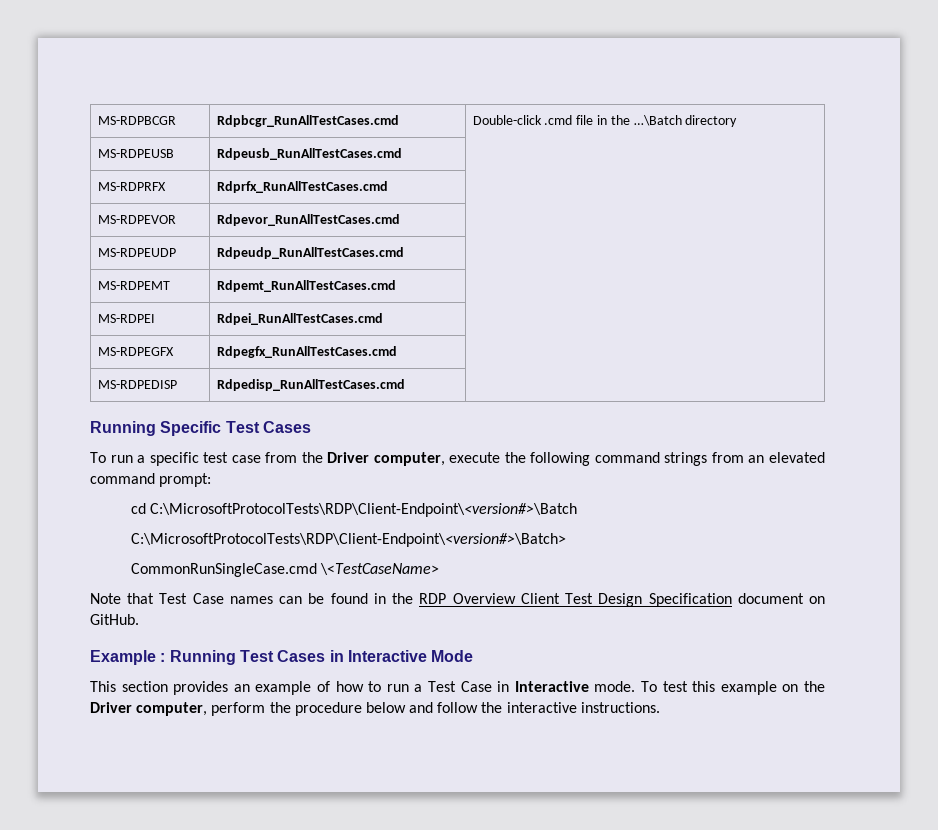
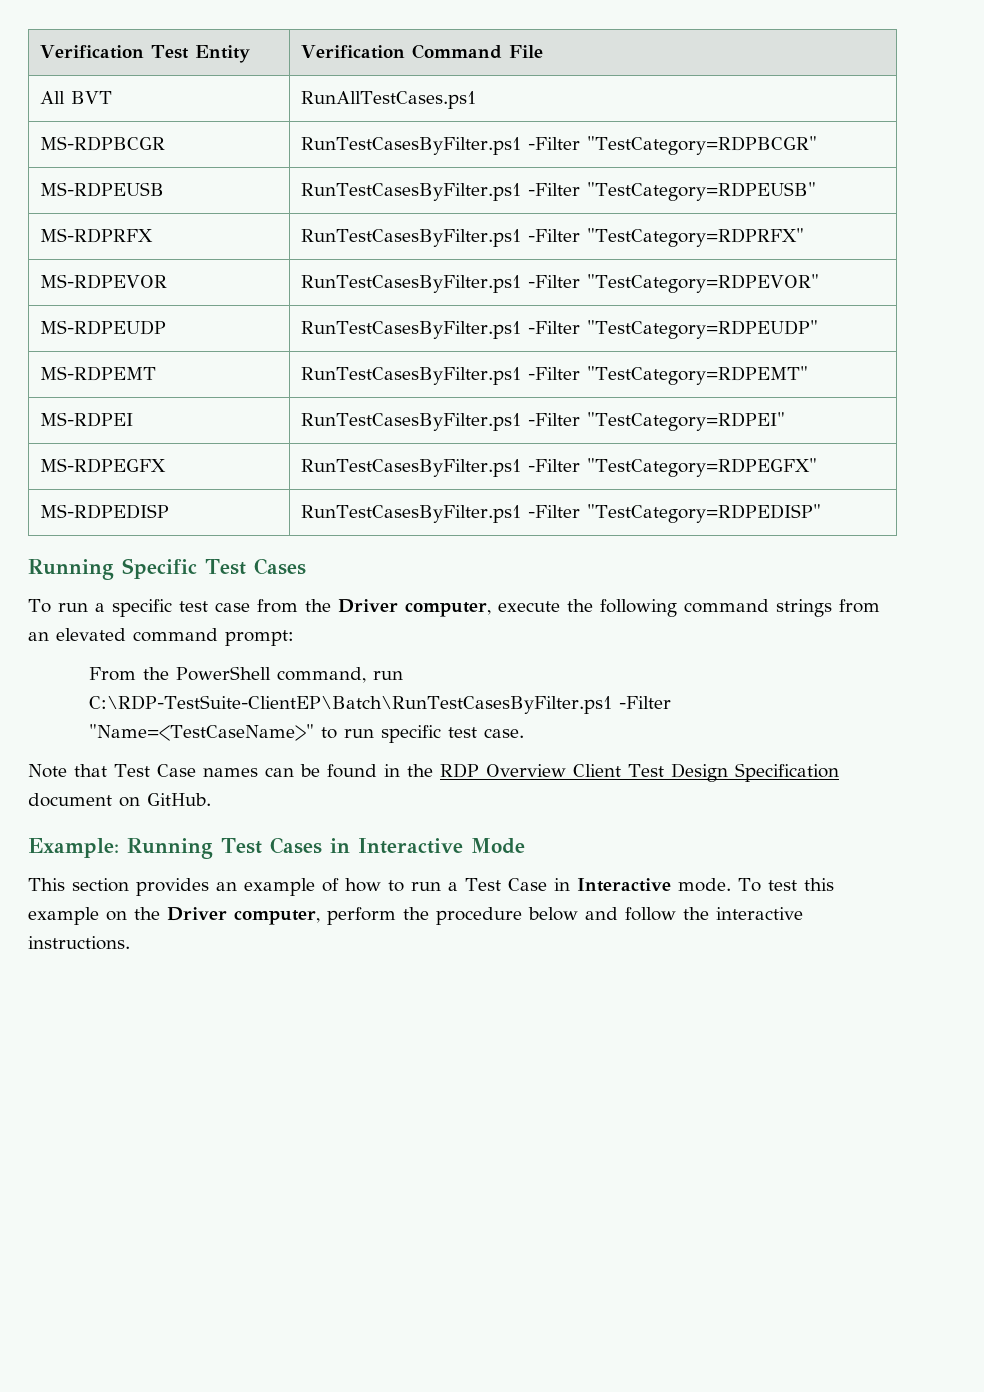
- MS-RDPBCGR | Rdpbcgr_RunAllTestCases.cmd | Double-click .cmd file in the …\Batch directory
- MS-RDPEUSB | Rdpeusb_RunAllTestCases.cmd |
- MS-RDPRFX | Rdprfx_RunAllTestCases.cmd |
- MS-RDPEVOR | Rdpevor_RunAllTestCases.cmd |
- MS-RDPEUDP | Rdpeudp_RunAllTestCases.cmd |
- MS-RDPEMT | Rdpemt_RunAllTestCases.cmd |
- MS-RDPEI | Rdpei_RunAllTestCases.cmd |
- MS-RDPEGFX | Rdpegfx_RunAllTestCases.cmd |
- MS-RDPEDISP | Rdpedisp_RunAllTestCases.cmd |
+ Verification Test Entity | Verification Command File
+ All BVT | RunAllTestCases.ps1
+ MS-RDPBCGR | RunTestCasesByFilter.ps1 -Filter "TestCategory=RDPBCGR"
+ MS-RDPEUSB | RunTestCasesByFilter.ps1 -Filter "TestCategory=RDPEUSB"
+ MS-RDPRFX | RunTestCasesByFilter.ps1 -Filter "TestCategory=RDPRFX"
+ MS-RDPEVOR | RunTestCasesByFilter.ps1 -Filter "TestCategory=RDPEVOR"
+ MS-RDPEUDP | RunTestCasesByFilter.ps1 -Filter "TestCategory=RDPEUDP"
+ MS-RDPEMT | RunTestCasesByFilter.ps1 -Filter "TestCategory=RDPEMT"
+ MS-RDPEI | RunTestCasesByFilter.ps1 -Filter "TestCategory=RDPEI"
+ MS-RDPEGFX | RunTestCasesByFilter.ps1 -Filter "TestCategory=RDPEGFX"
+ MS-RDPEDISP | RunTestCasesByFilter.ps1 -Filter "TestCategory=RDPEDISP"
- cd C:\MicrosoftProtocolTests\RDP\Client-Endpoint\<version#>\Batch
- C:\MicrosoftProtocolTests\RDP\Client-Endpoint\<version#>\Batch>
- CommonRunSingleCase.cmd \<TestCaseName>
+ From the PowerShell command, run C:\RDP-TestSuite-ClientEP\Batch\RunTestCasesByFilter.ps1 -Filter "Name=<TestCaseName>" to run specific test case.
- Example : Running Test Cases in Interactive Mode
+ Example: Running Test Cases in Interactive Mode

